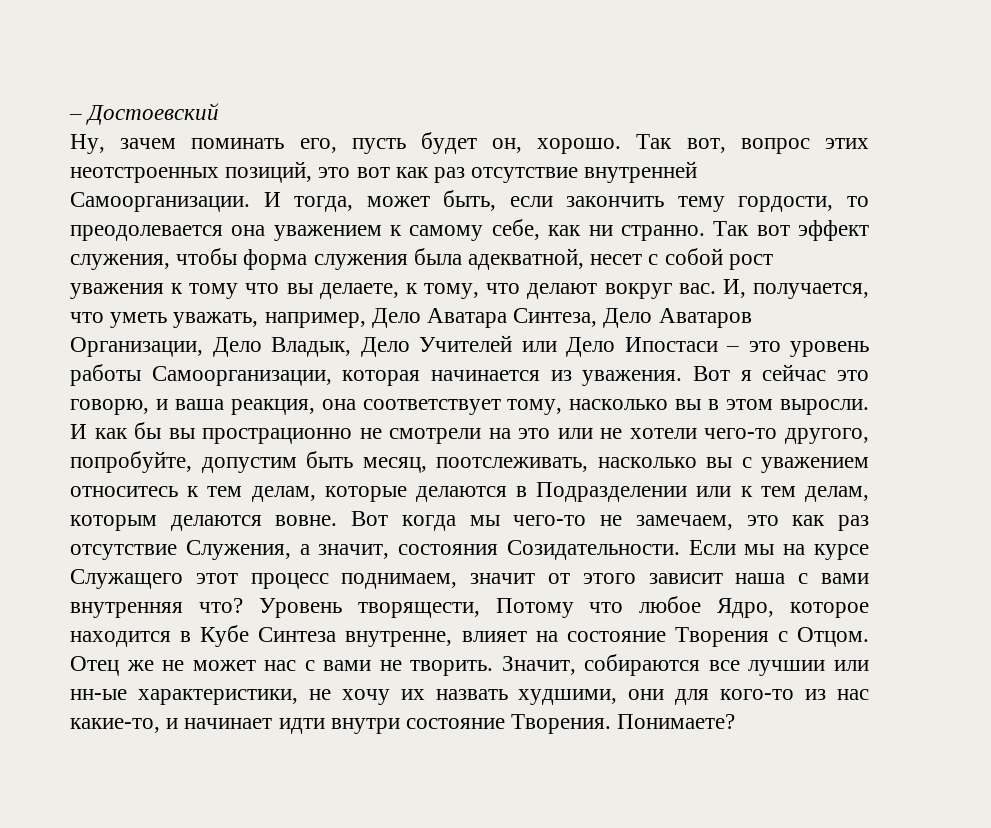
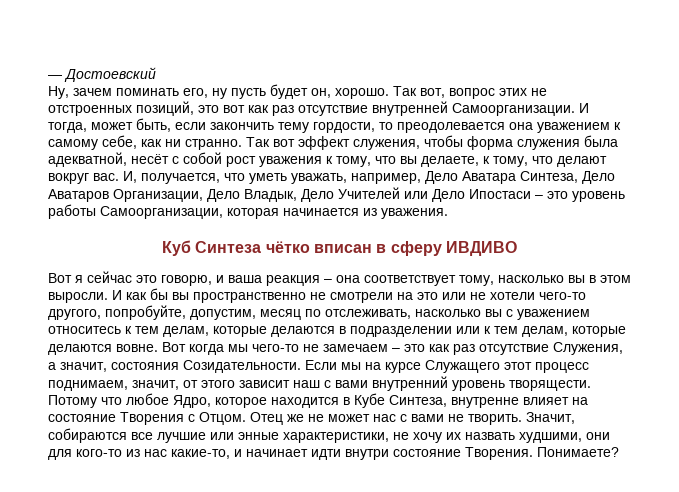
- – Достоевский
+ — Достоевский
- Ну, зачем поминать его, пусть будет он, хорошо.
+ Ну, зачем поминать его, ну пусть будет он, хорошо.
- Так вот, вопрос этих неотстроенных позиций, это вот как раз отсутствие внутренней Самоорганизации.
+ Так вот, вопрос этих не отстроенных позиций, это вот как раз отсутствие внутренней Самоорганизации.
- Так вот эффект служения, чтобы форма служения была адекватной, несет с собой рост уважения к тому что вы делаете, к тому, что делают вокруг вас.
+ Так вот эффект служения, чтобы форма служения была адекватной, несёт с собой рост уважения к тому, что вы делаете, к тому, что делают вокруг вас.
- И, получается, что уметь уважать, например, Дело Аватара Синтеза, Дело Аватаров Организации, Дело Владык, Дело Учителей или Дело Ипостаси – это уровень работы Самоорганизации, которая начинается из уважения. Вот я сейчас это говорю, и ваша реакция, она соответствует тому, насколько вы в этом выросли.
+ И, получается, что уметь уважать, например, Дело Аватара Синтеза, Дело Аватаров Организации, Дело Владык, Дело Учителей или Дело Ипостаси – это уровень работы Самоорганизации, которая начинается из уважения.
+ Куб Синтеза чётко вписан в сферу ИВДИВО
+ Вот я сейчас это говорю, и ваша реакция – она соответствует тому, насколько вы в этом выросли.
- И как бы вы прострационно не смотрели на это или не хотели чего-то другого, попробуйте, допустим быть месяц, поотслеживать, насколько вы с уважением относитесь к тем делам, которые делаются в Подразделении или к тем делам, которым делаются вовне.
+ И как бы вы пространственно не смотрели на это или не хотели чего-то другого, попробуйте, допустим, месяц по отслеживать, насколько вы с уважением относитесь к тем делам, которые делаются в подразделении или к тем делам, которые делаются вовне.
- Вот когда мы чего-то не замечаем, это как раз отсутствие Служения, а значит, состояния Созидательности.
+ Вот когда мы чего-то не замечаем – это как раз отсутствие Служения, а значит, состояния Созидательности.
- Если мы на курсе Служащего этот процесс поднимаем, значит от этого зависит наша с вами внутренняя что? Уровень творящести, Потому что любое Ядро, которое находится в Кубе Синтеза внутренне, влияет на состояние Творения с Отцом.
+ Если мы на курсе Служащего этот процесс поднимаем, значит, от этого зависит наш с вами внутренний уровень творящести. Потому что любое Ядро, которое находится в Кубе Синтеза, внутренне влияет на состояние Творения с Отцом.
- Значит, собираются все лучшии или нн-ые характеристики, не хочу их назвать худшими, они для кого-то из нас какие-то, и начинает идти внутри состояние Творения.
+ Значит, собираются все лучшие или энные характеристики, не хочу их назвать худшими, они для кого-то из нас какие-то, и начинает идти внутри состояние Творения.

